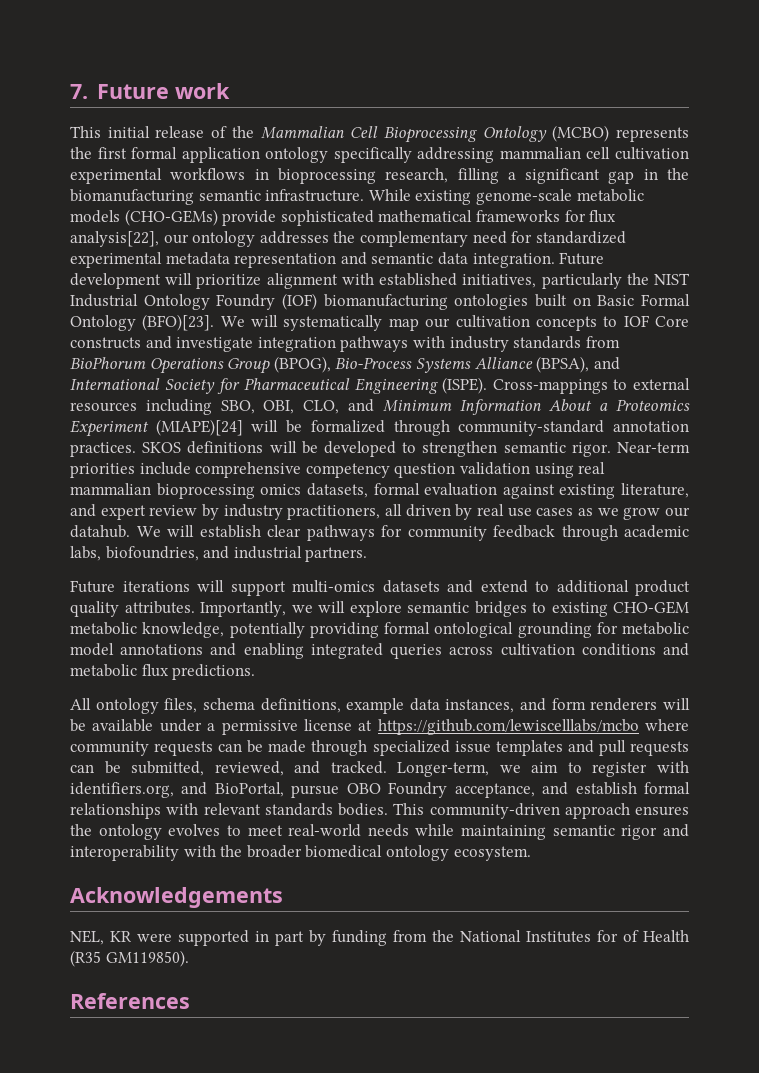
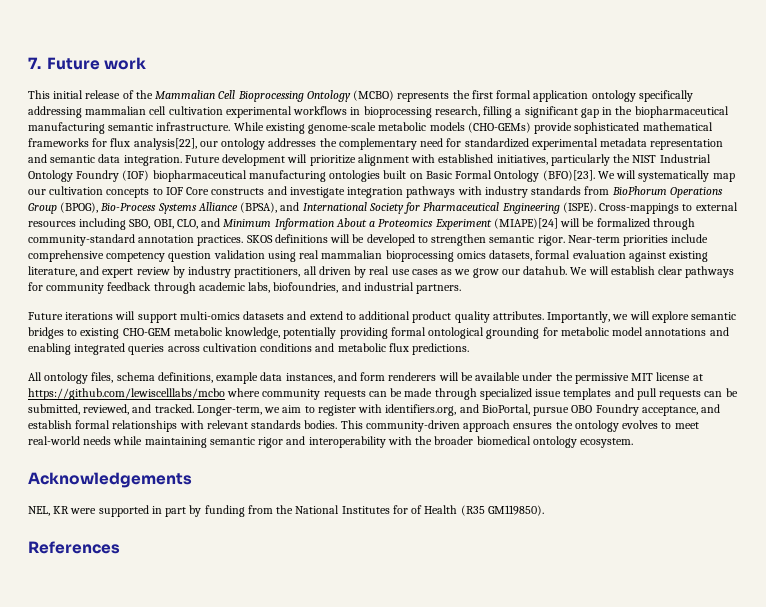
- This initial release of the Mammalian Cell Bioprocessing Ontology (MCBO) represents the first formal application ontology specifically addressing mammalian cell cultivation experimental workflows in bioprocessing research, filling a significant gap in the biomanufacturing semantic infrastructure.
+ This initial release of the Mammalian Cell Bioprocessing Ontology (MCBO) represents the first formal application ontology specifically addressing mammalian cell cultivation experimental workflows in bioprocessing research, filling a significant gap in the biopharmaceutical manufacturing semantic infrastructure.
- Future development will prioritize alignment with established initiatives, particularly the NIST Industrial Ontology Foundry (IOF) biomanufacturing ontologies built on Basic Formal Ontology (BFO)[23].
+ Future development will prioritize alignment with established initiatives, particularly the NIST Industrial Ontology Foundry (IOF) biopharmaceutical manufacturing ontologies built on Basic Formal Ontology (BFO)[23].
- All ontology files, schema definitions, example data instances, and form renderers will be available under a permissive license at https://github.com/lewiscelllabs/mcbo where community requests can be made through specialized issue templates and pull requests can be submitted, reviewed, and tracked.
+ All ontology files, schema definitions, example data instances, and form renderers will be available under the permissive MIT license at https://github.com/lewiscelllabs/mcbo where community requests can be made through specialized issue templates and pull requests can be submitted, reviewed, and tracked.

